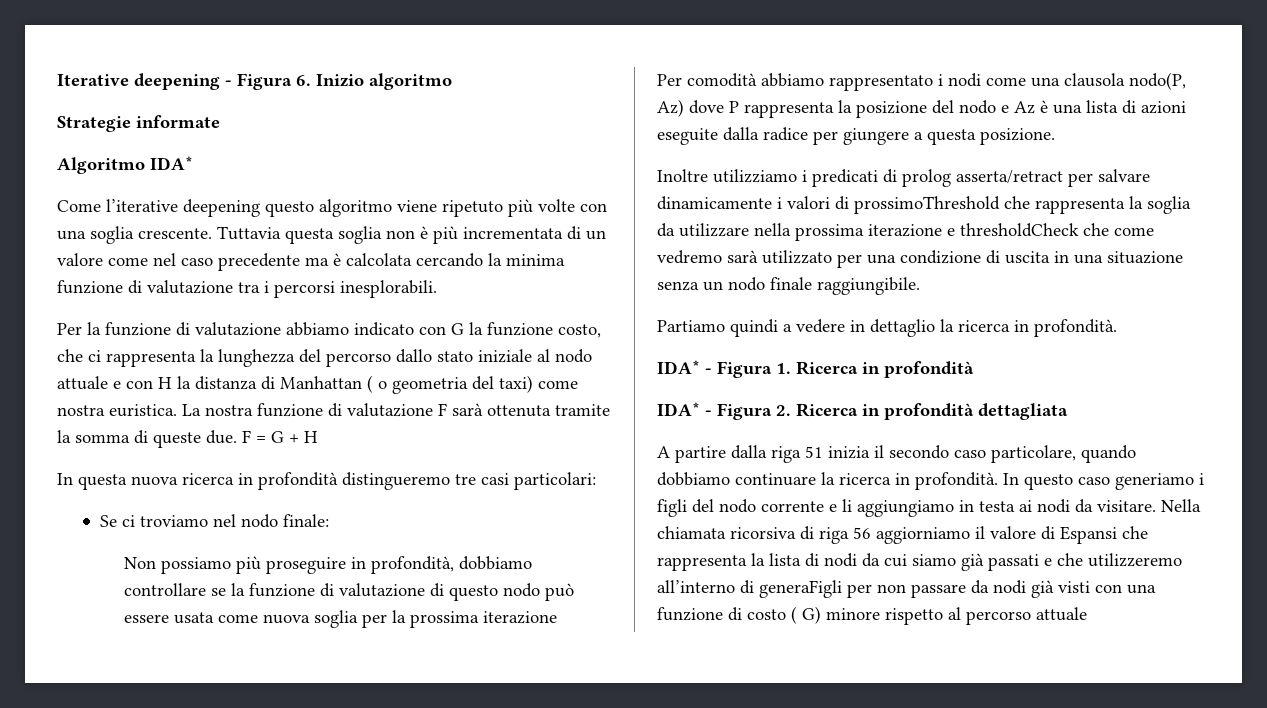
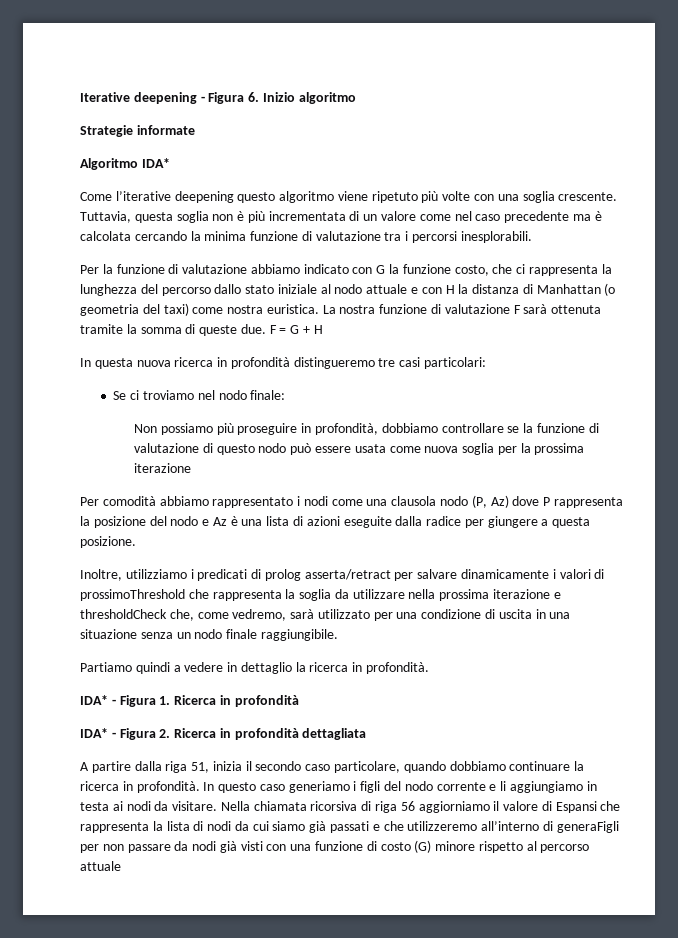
- Tuttavia questa soglia non è più incrementata di un valore come nel caso precedente ma è calcolata cercando la minima funzione di valutazione tra i percorsi inesplorabili.
+ Tuttavia, questa soglia non è più incrementata di un valore come nel caso precedente ma è calcolata cercando la minima funzione di valutazione tra i percorsi inesplorabili.
- Per la funzione di valutazione abbiamo indicato con G la funzione costo, che ci rappresenta la lunghezza del percorso dallo stato iniziale al nodo attuale e con H la distanza di Manhattan ( o geometria del taxi) come nostra euristica.
+ Per la funzione di valutazione abbiamo indicato con G la funzione costo, che ci rappresenta la lunghezza del percorso dallo stato iniziale al nodo attuale e con H la distanza di Manhattan (o geometria del taxi) come nostra euristica.
- Per comodità abbiamo rappresentato i nodi come una clausola nodo(P, Az) dove P rappresenta la posizione del nodo e Az è una lista di azioni eseguite dalla radice per giungere a questa posizione.
+ Per comodità abbiamo rappresentato i nodi come una clausola nodo (P, Az) dove P rappresenta la posizione del nodo e Az è una lista di azioni eseguite dalla radice per giungere a questa posizione.
- Inoltre utilizziamo i predicati di prolog asserta/retract per salvare dinamicamente i valori di prossimoThreshold che rappresenta la soglia da utilizzare nella prossima iterazione e thresholdCheck che come vedremo sarà utilizzato per una condizione di uscita in una situazione senza un nodo finale raggiungibile.
+ Inoltre, utilizziamo i predicati di prolog asserta/retract per salvare dinamicamente i valori di prossimoThreshold che rappresenta la soglia da utilizzare nella prossima iterazione e thresholdCheck che, come vedremo, sarà utilizzato per una condizione di uscita in una situazione senza un nodo finale raggiungibile.
- A partire dalla riga 51 inizia il secondo caso particolare, quando dobbiamo continuare la ricerca in profondità.
+ A partire dalla riga 51, inizia il secondo caso particolare, quando dobbiamo continuare la ricerca in profondità.
- Nella chiamata ricorsiva di riga 56 aggiorniamo il valore di Espansi che rappresenta la lista di nodi da cui siamo già passati e che utilizzeremo all’interno di generaFigli per non passare da nodi già visti con una funzione di costo ( G) minore rispetto al percorso attuale
+ Nella chiamata ricorsiva di riga 56 aggiorniamo il valore di Espansi che rappresenta la lista di nodi da cui siamo già passati e che utilizzeremo all’interno di generaFigli per non passare da nodi già visti con una funzione di costo (G) minore rispetto al percorso attuale

